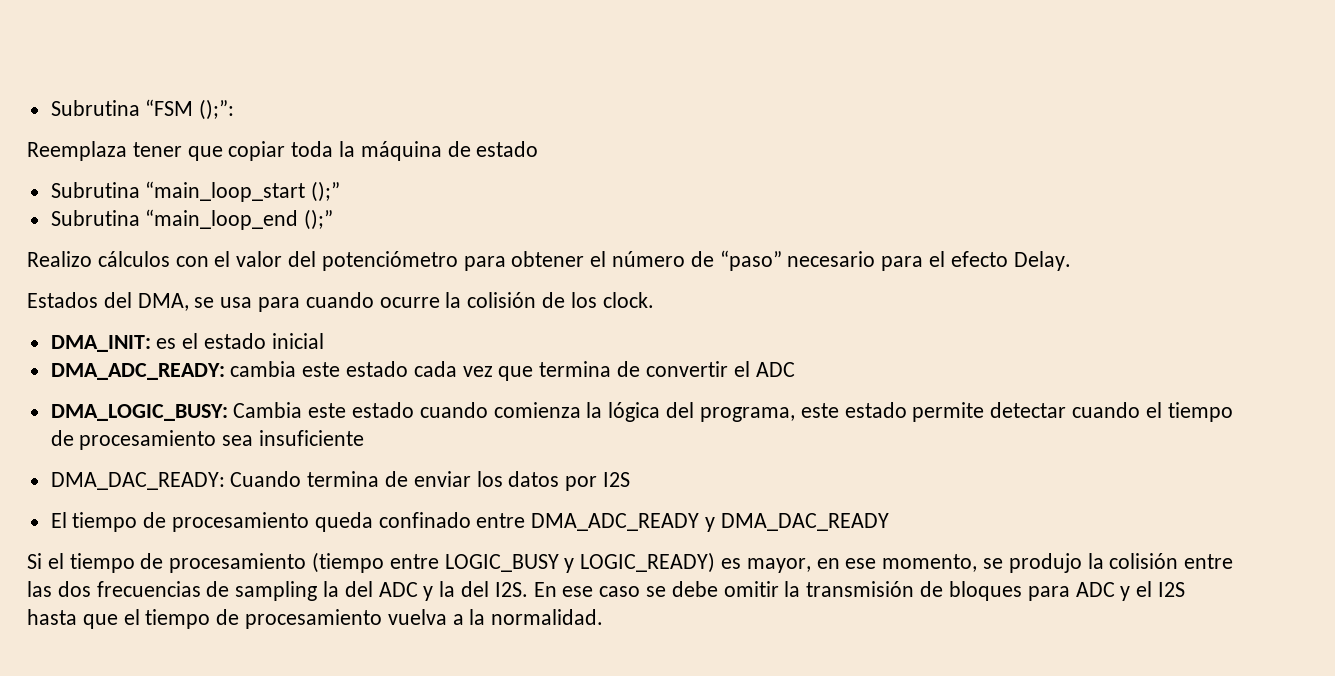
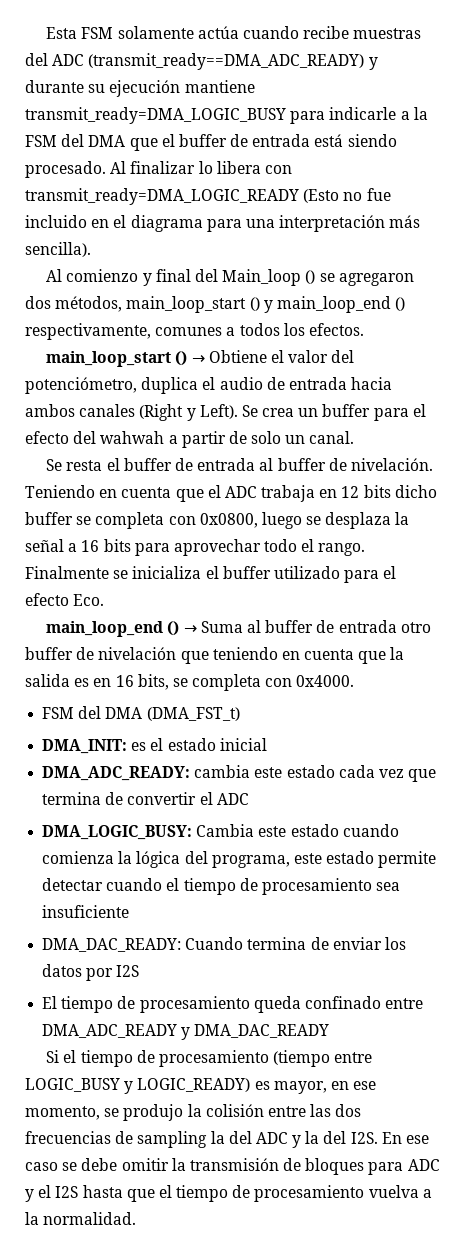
- Subrutina “FSM ();”:
- Reemplaza tener que copiar toda la máquina de estado
- Subrutina “main_loop_start ();”
- Subrutina “main_loop_end ();”
- Realizo cálculos con el valor del potenciómetro para obtener el número de “paso” necesario para el efecto Delay.
- Estados del DMA, se usa para cuando ocurre la colisión de los clock.
+ Esta FSM solamente actúa cuando recibe muestras del ADC (transmit_ready==DMA_ADC_READY) y durante su ejecución mantiene transmit_ready=DMA_LOGIC_BUSY para indicarle a la FSM del DMA que el buffer de entrada está siendo procesado. Al finalizar lo libera con transmit_ready=DMA_LOGIC_READY (Esto no fue incluido en el diagrama para una interpretación más sencilla).
+ Al comienzo y final del Main_loop () se agregaron dos métodos, main_loop_start () y main_loop_end () respectivamente, comunes a todos los efectos.
+ main_loop_start () → Obtiene el valor del potenciómetro, duplica el audio de entrada hacia ambos canales (Right y Left). Se crea un buffer para el efecto del wahwah a partir de solo un canal.
+ Se resta el buffer de entrada al buffer de nivelación. Teniendo en cuenta que el ADC trabaja en 12 bits dicho buffer se completa con 0x0800, luego se desplaza la señal a 16 bits para aprovechar todo el rango. Finalmente se inicializa el buffer utilizado para el efecto Eco.
+ main_loop_end () → Suma al buffer de entrada otro buffer de nivelación que teniendo en cuenta que la salida es en 16 bits, se completa con 0x4000.
+ FSM del DMA (DMA_FST_t)

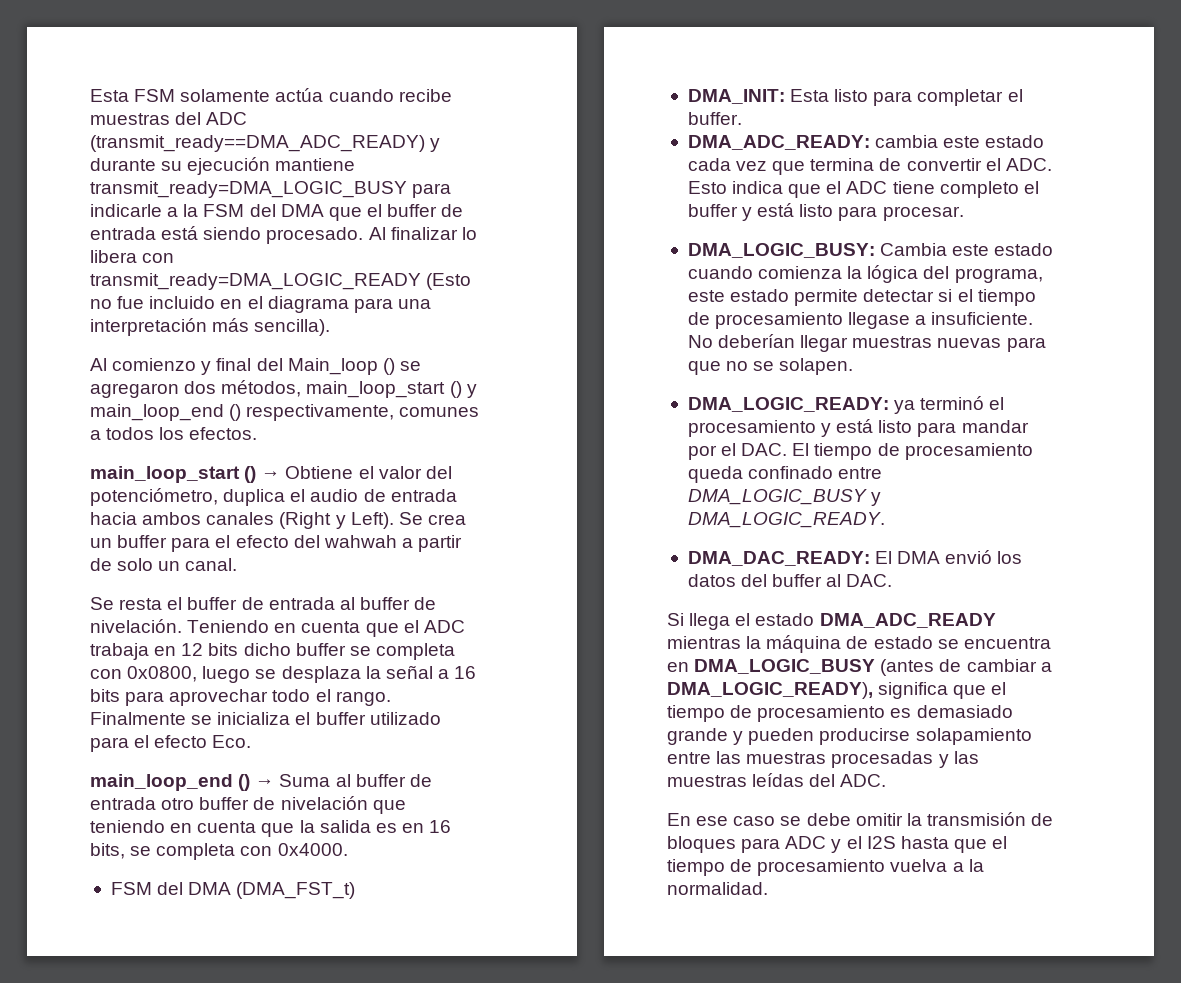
- DMA_INIT: es el estado inicial
+ DMA_INIT: Esta listo para completar el buffer.
- DMA_ADC_READY: cambia este estado cada vez que termina de convertir el ADC
+ DMA_ADC_READY: cambia este estado cada vez que termina de convertir el ADC. Esto indica que el ADC tiene completo el buffer y está listo para procesar.
- DMA_LOGIC_BUSY: Cambia este estado cuando comienza la lógica del programa, este estado permite detectar cuando el tiempo de procesamiento sea insuficiente
- DMA_DAC_READY: Cuando termina de enviar los datos por I2S
- El tiempo de procesamiento queda confinado entre DMA_ADC_READY y DMA_DAC_READY
- Si el tiempo de procesamiento (tiempo entre LOGIC_BUSY y LOGIC_READY) es mayor, en ese momento, se produjo la colisión entre las dos frecuencias de sampling la del ADC y la del I2S. En ese caso se debe omitir la transmisión de bloques para ADC y el I2S hasta que el tiempo de procesamiento vuelva a la normalidad.
+ DMA_LOGIC_BUSY: Cambia este estado cuando comienza la lógica del programa, este estado permite detectar si el tiempo de procesamiento llegase a insuficiente. No deberían llegar muestras nuevas para que no se solapen.
+ DMA_LOGIC_READY: ya terminó el procesamiento y está listo para mandar por el DAC. El tiempo de procesamiento queda confinado entre DMA_LOGIC_BUSY y DMA_LOGIC_READY.
+ DMA_DAC_READY: El DMA envió los datos del buffer al DAC.
+ Si llega el estado DMA_ADC_READY mientras la máquina de estado se encuentra en DMA_LOGIC_BUSY (antes de cambiar a DMA_LOGIC_READY), significa que el tiempo de procesamiento es demasiado grande y pueden producirse solapamiento entre las muestras procesadas y las muestras leídas del ADC.
+ En ese caso se debe omitir la transmisión de bloques para ADC y el I2S hasta que el tiempo de procesamiento vuelva a la normalidad.

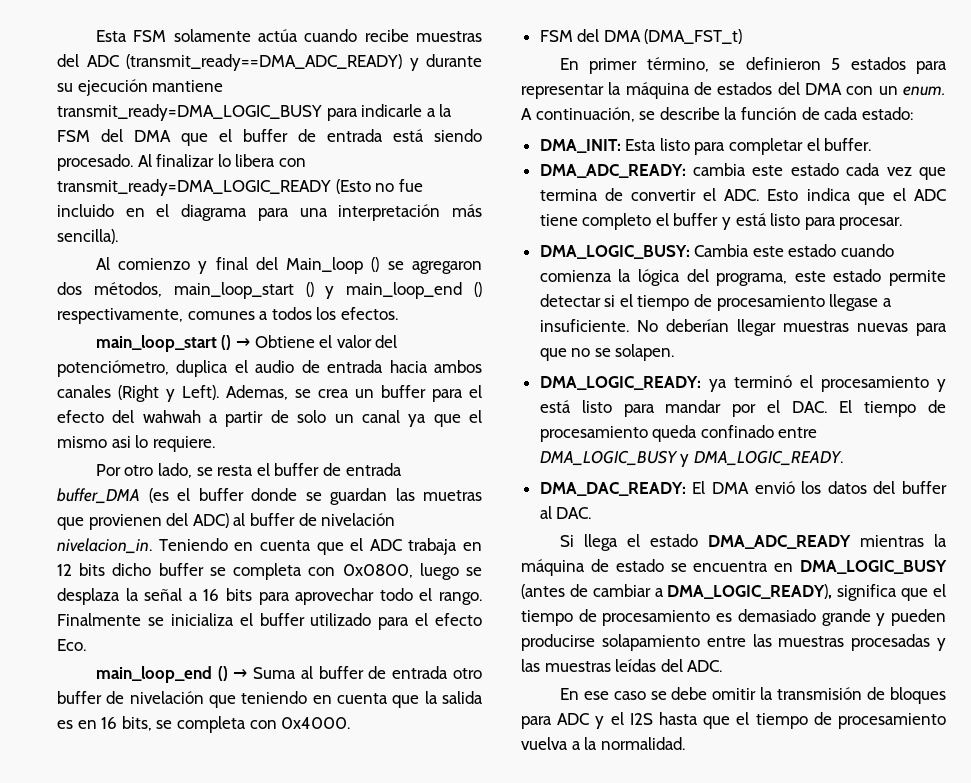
- Se crea un buffer para el efecto del wahwah a partir de solo un canal.
- Se resta el buffer de entrada al buffer de nivelación.
+ Ademas, se crea un buffer para el efecto del wahwah a partir de solo un canal ya que el mismo asi lo requiere.
+ Por otro lado, se resta el buffer de entrada buffer_DMA (es el buffer donde se guardan las muetras que provienen del ADC) al buffer de nivelación nivelacion_in.
+ En primer término, se definieron 5 estados para representar la máquina de estados del DMA con un enum. A continuación, se describe la función de cada estado:

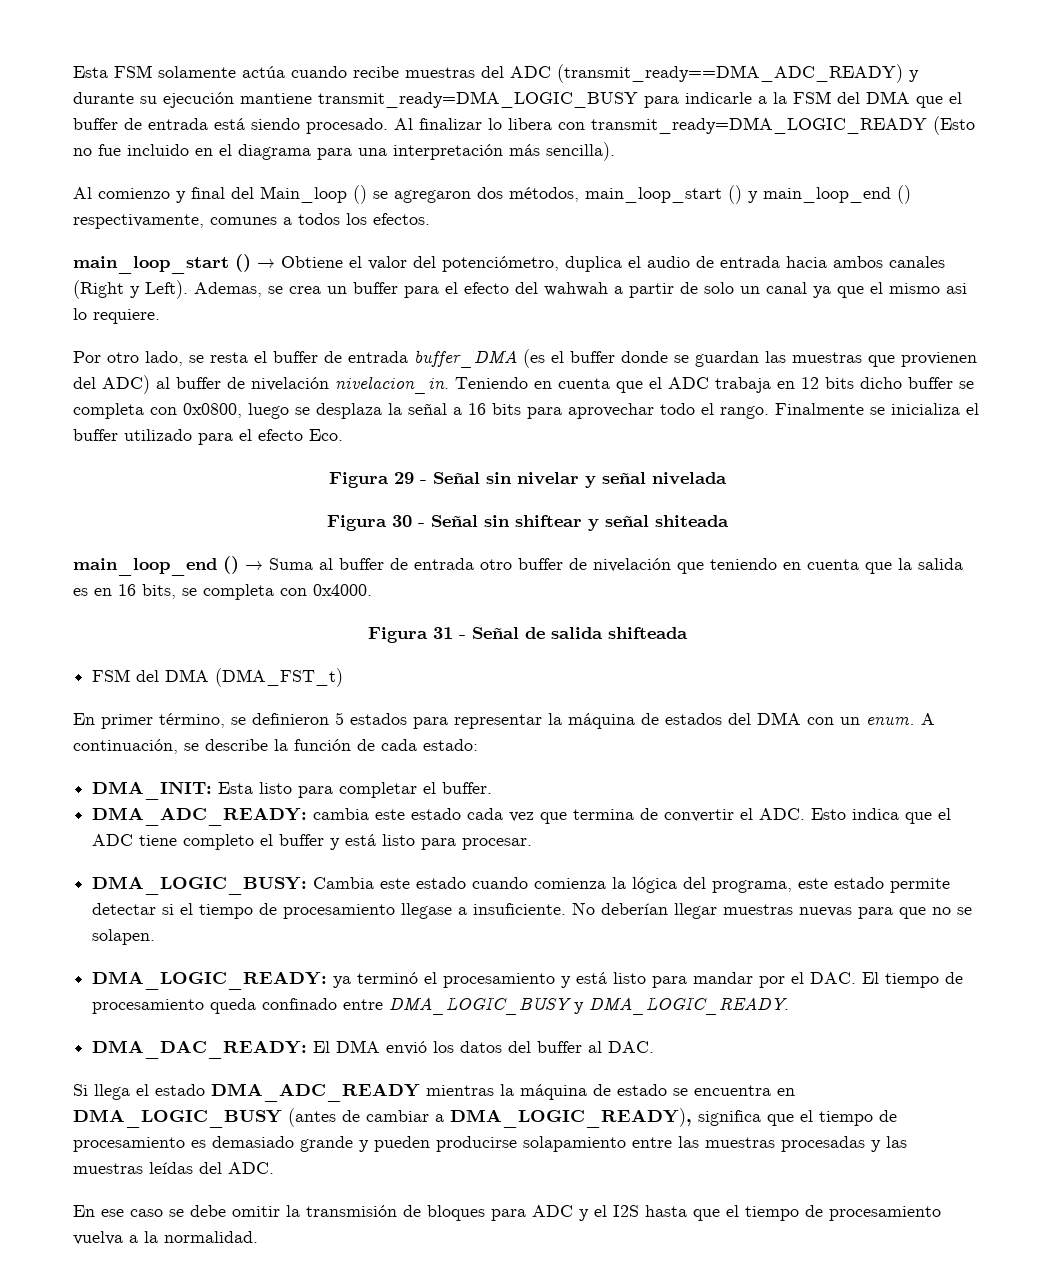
- Por otro lado, se resta el buffer de entrada buffer_DMA (es el buffer donde se guardan las muetras que provienen del ADC) al buffer de nivelación nivelacion_in.
+ Por otro lado, se resta el buffer de entrada buffer_DMA (es el buffer donde se guardan las muestras que provienen del ADC) al buffer de nivelación nivelacion_in.
+ Figura 29 - Señal sin nivelar y señal nivelada
+ Figura 30 - Señal sin shiftear y señal shiteada
+ Figura 31 - Señal de salida shifteada

